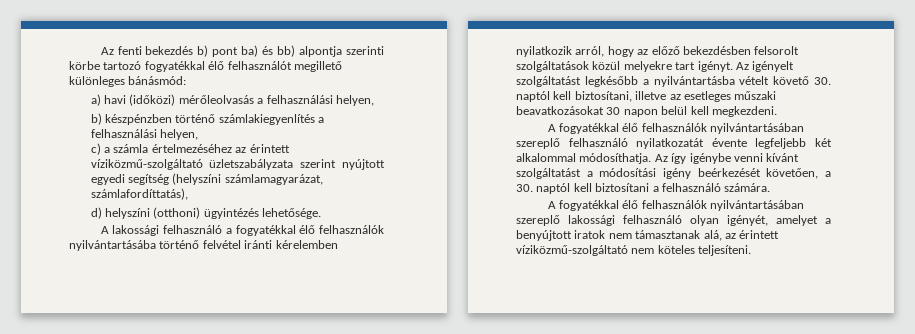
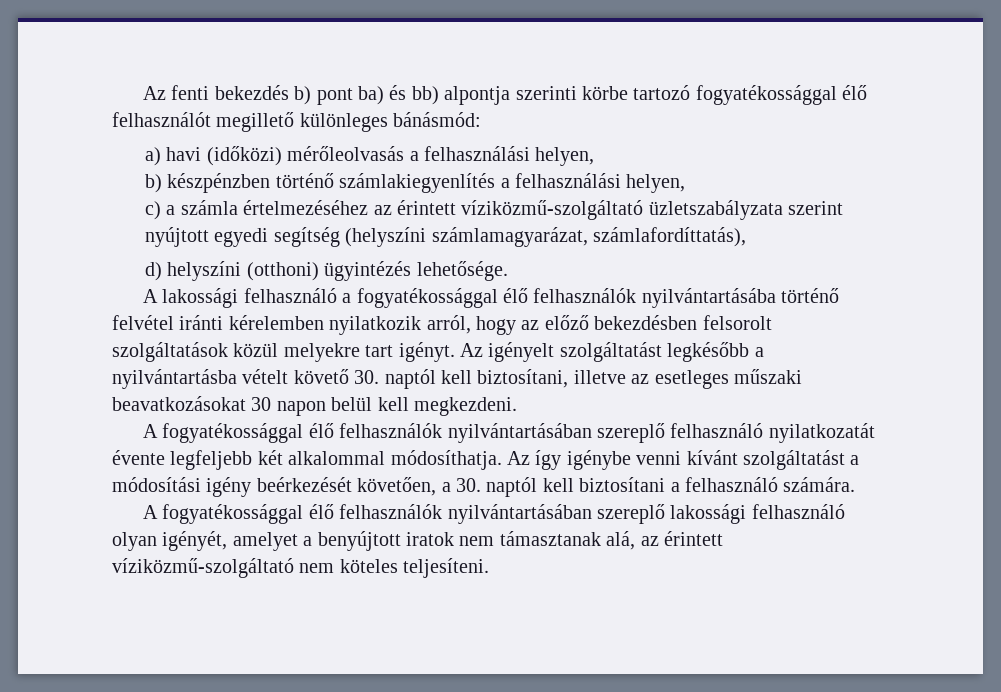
- Az fenti bekezdés b) pont ba) és bb) alpontja szerinti körbe tartozó fogyatékkal élő felhasználót megillető különleges bánásmód:
+ Az fenti bekezdés b) pont ba) és bb) alpontja szerinti körbe tartozó fogyatékossággal élő felhasználót megillető különleges bánásmód:
- A lakossági felhasználó a fogyatékkal élő felhasználók nyilvántartásába történő felvétel iránti kérelemben nyilatkozik arról, hogy az előző bekezdésben felsorolt szolgáltatások közül melyekre tart igényt.
+ A lakossági felhasználó a fogyatékossággal élő felhasználók nyilvántartásába történő felvétel iránti kérelemben nyilatkozik arról, hogy az előző bekezdésben felsorolt szolgáltatások közül melyekre tart igényt.
- A fogyatékkal élő felhasználók nyilvántartásában szereplő felhasználó nyilatkozatát évente legfeljebb két alkalommal módosíthatja.
+ A fogyatékossággal élő felhasználók nyilvántartásában szereplő felhasználó nyilatkozatát évente legfeljebb két alkalommal módosíthatja.
- A fogyatékkal élő felhasználók nyilvántartásában szereplő lakossági felhasználó olyan igényét, amelyet a benyújtott iratok nem támasztanak alá, az érintett víziközmű-szolgáltató nem köteles teljesíteni.
+ A fogyatékossággal élő felhasználók nyilvántartásában szereplő lakossági felhasználó olyan igényét, amelyet a benyújtott iratok nem támasztanak alá, az érintett víziközmű-szolgáltató nem köteles teljesíteni.

